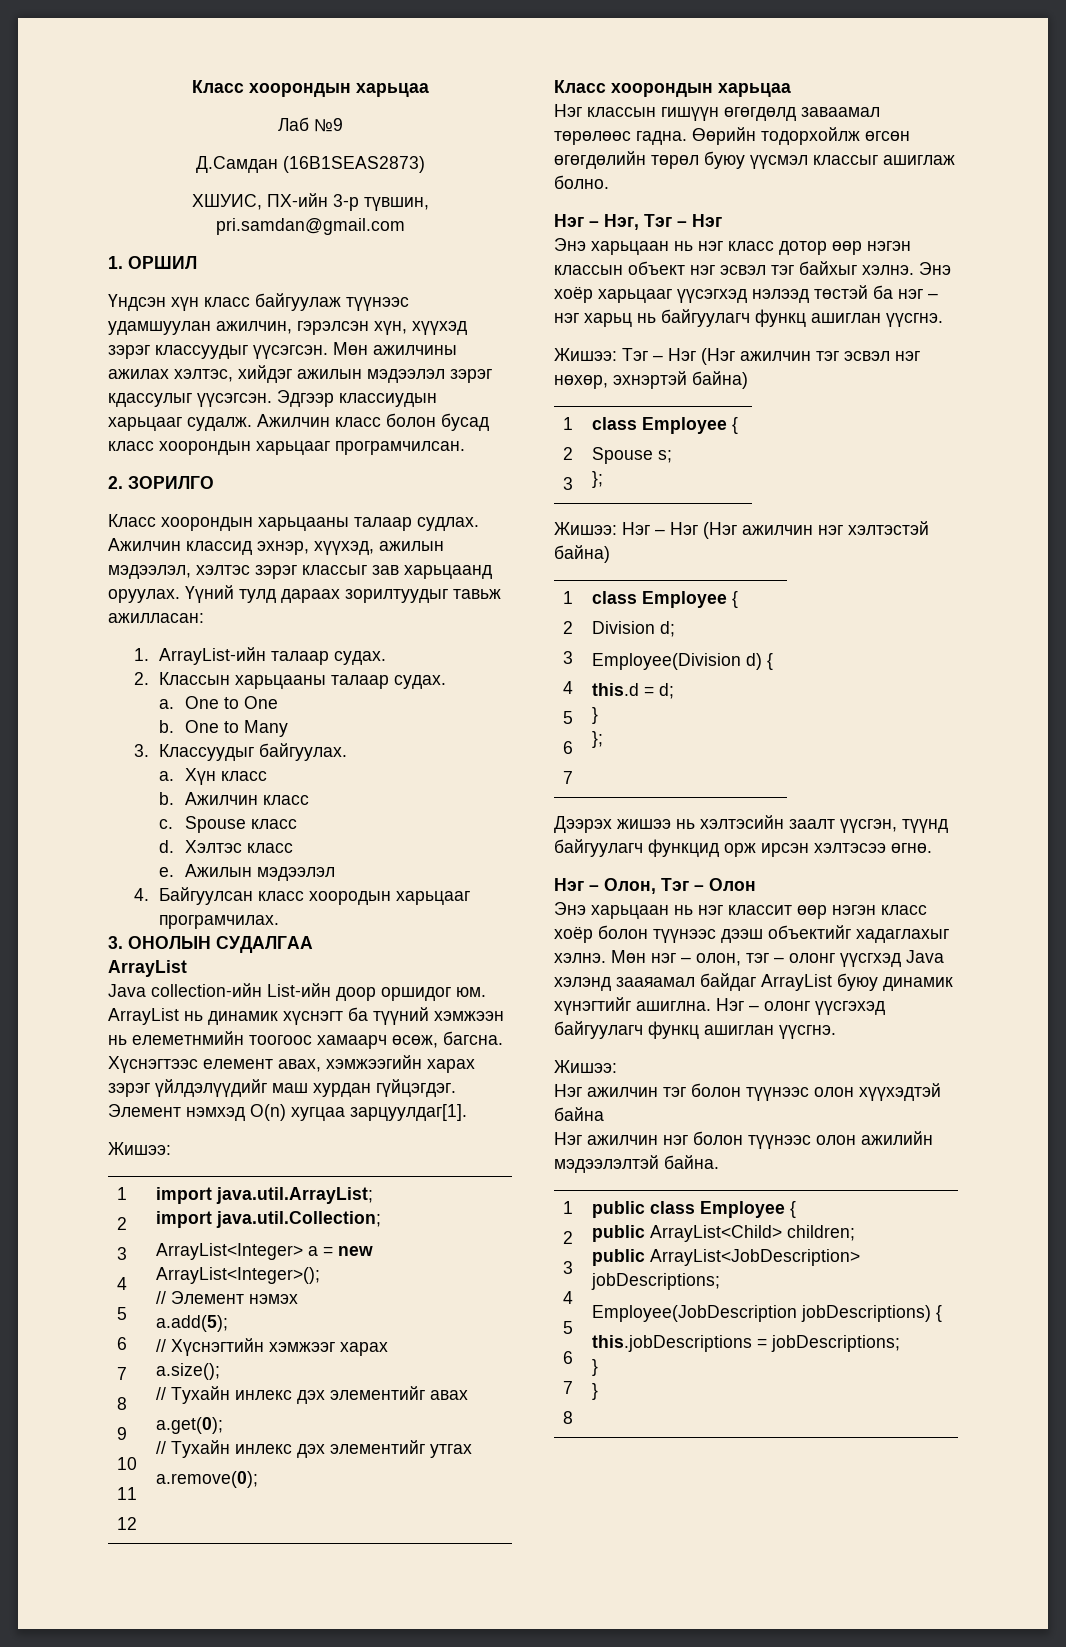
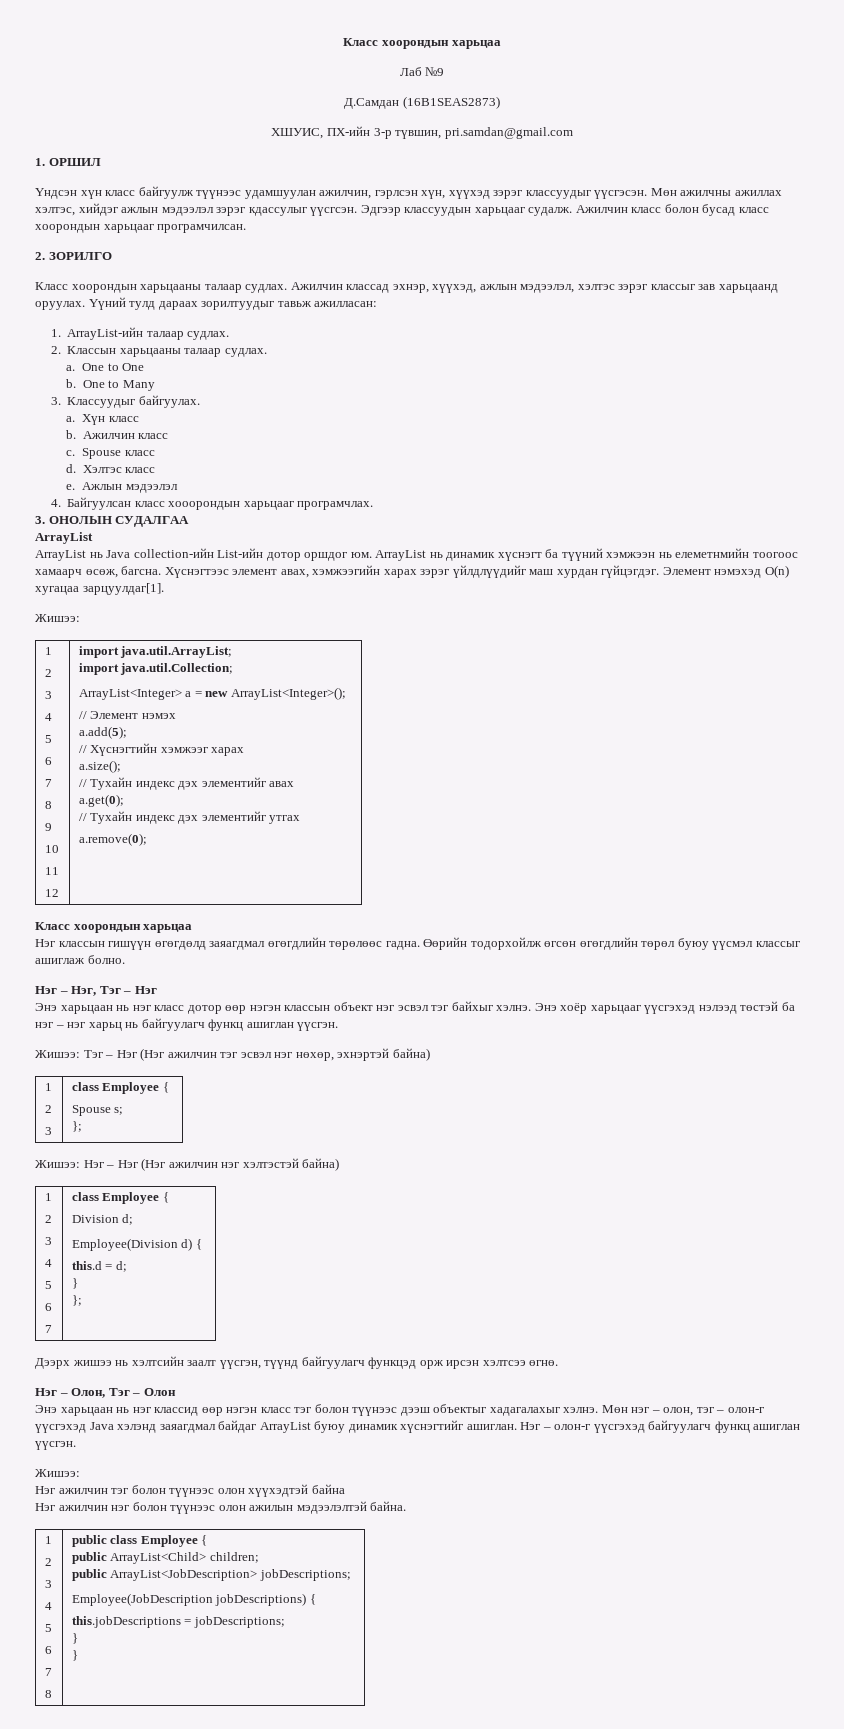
- Үндсэн хүн класс байгуулаж түүнээс удамшуулан ажилчин, гэрэлсэн хүн, хүүхэд зэрэг классуудыг үүсэгсэн. Мөн ажилчины ажилах хэлтэс, хийдэг ажилын мэдээлэл зэрэг кдассулыг үүсэгсэн. Эдгээр классиудын харьцааг судалж.
+ Үндсэн хүн класс байгуулж түүнээс удамшуулан ажилчин, гэрлсэн хүн, хүүхэд зэрэг классуудыг үүсгэсэн. Мөн ажилчны ажиллах хэлтэс, хийдэг ажлын мэдээлэл зэрэг кдассулыг үүсгсэн. Эдгээр классуудын харьцааг судалж.
- Ажилчин классид эхнэр, хүүхэд, ажилын мэдээлэл, хэлтэс зэрэг классыг зав харьцаанд оруулах.
+ Ажилчин классад эхнэр, хүүхэд, ажлын мэдээлэл, хэлтэс зэрэг классыг зав харьцаанд оруулах.
- 1. ArrayList-ийн талаар судах.
+ 1. ArrayList-ийн талаар судлах.
- 2. Классын харьцааны талаар судах.
+ 2. Классын харьцааны талаар судлах.
- Ажилын мэдээлэл
+ Ажлын мэдээлэл
- 4. Байгуулсан класс хоородын харьцааг програмчилах.
+ 4. Байгуулсан класс хооорондын харьцааг програмчлах.
- Java collection-ийн List-ийн доор оршидог юм.
+ ArrayList нь Java collection-ийн List-ийн дотор оршдог юм.
- Хүснэгтээс елемент авах, хэмжээгийн харах зэрэг үйлдэлүүдийг маш хурдан гүйцэгдэг.
+ Хүснэгтээс элемент авах, хэмжээгийн харах зэрэг үйлдлүүдийг маш хурдан гүйцэгдэг.
- Элемент нэмхэд O(n) хугцаа зарцуулдаг[1].
+ Элемент нэмэхэд O(n) хугацаа зарцуулдаг[1].
  Жишээ:
  1
  2
  3
  4
  5
  6
  7
  8
  9
  10
  11
  12 | import java.util.ArrayList;
  import java.util.Collection;
  ArrayList<Integer> a = new ArrayList<Integer>();
  // Элемент нэмэх
  a.add(5);
  // Хүснэгтийн хэмжээг харах
  a.size();
- // Тухайн инлекс дэх элементийг авах
+ // Тухайн индекс дэх элементийг авах
  a.get(0);
- // Тухайн инлекс дэх элементийг утгах
+ // Тухайн индекс дэх элементийг утгах
- Нэг классын гишүүн өгөгдөлд заваамал төрөлөөс гадна.
+ Нэг классын гишүүн өгөгдөлд заяагдмал өгөгдлийн төрөлөөс гадна.
- Өөрийн тодорхойлж өгсөн өгөгдөлийн төрөл буюу үүсмэл классыг ашиглаж болно.
+ Өөрийн тодорхойлж өгсөн өгөгдлийн төрөл буюу үүсмэл классыг ашиглаж болно.
- Энэ хоёр харьцааг үүсэгхэд нэлээд төстэй ба нэг – нэг харьц нь байгуулагч функц ашиглан үүсгнэ.
+ Энэ хоёр харьцааг үүсгэхэд нэлээд төстэй ба нэг – нэг харьц нь байгуулагч функц ашиглан үүсгэн.
- Дээрэх жишээ нь хэлтэсийн заалт үүсгэн, түүнд байгуулагч функцид орж ирсэн хэлтэсээ өгнө.
+ Дээрх жишээ нь хэлтсийн заалт үүсгэн, түүнд байгуулагч функцэд орж ирсэн хэлтсээ өгнө.
- Энэ харьцаан нь нэг классит өөр нэгэн класс хоёр болон түүнээс дээш объектийг хадаглахыг хэлнэ.
+ Энэ харьцаан нь нэг классид өөр нэгэн класс тэг болон түүнээс дээш объектыг хадагалахыг хэлнэ.
- Мөн нэг – олон, тэг – олонг үүсгхэд Java хэлэнд зааяамал байдаг ArrayList буюу динамик хүнэгтийг ашиглна. Нэг – олонг үүсгэхэд байгуулагч функц ашиглан үүсгнэ.
+ Мөн нэг – олон, тэг – олон-г үүсгэхэд Java хэлэнд заяагдмал байдаг ArrayList буюу динамик хүснэгтийг ашиглан. Нэг – олон-г үүсгэхэд байгуулагч функц ашиглан үүсгэн.
- Нэг ажилчин нэг болон түүнээс олон ажилийн мэдээлэлтэй байна.
+ Нэг ажилчин нэг болон түүнээс олон ажилын мэдээлэлтэй байна.

